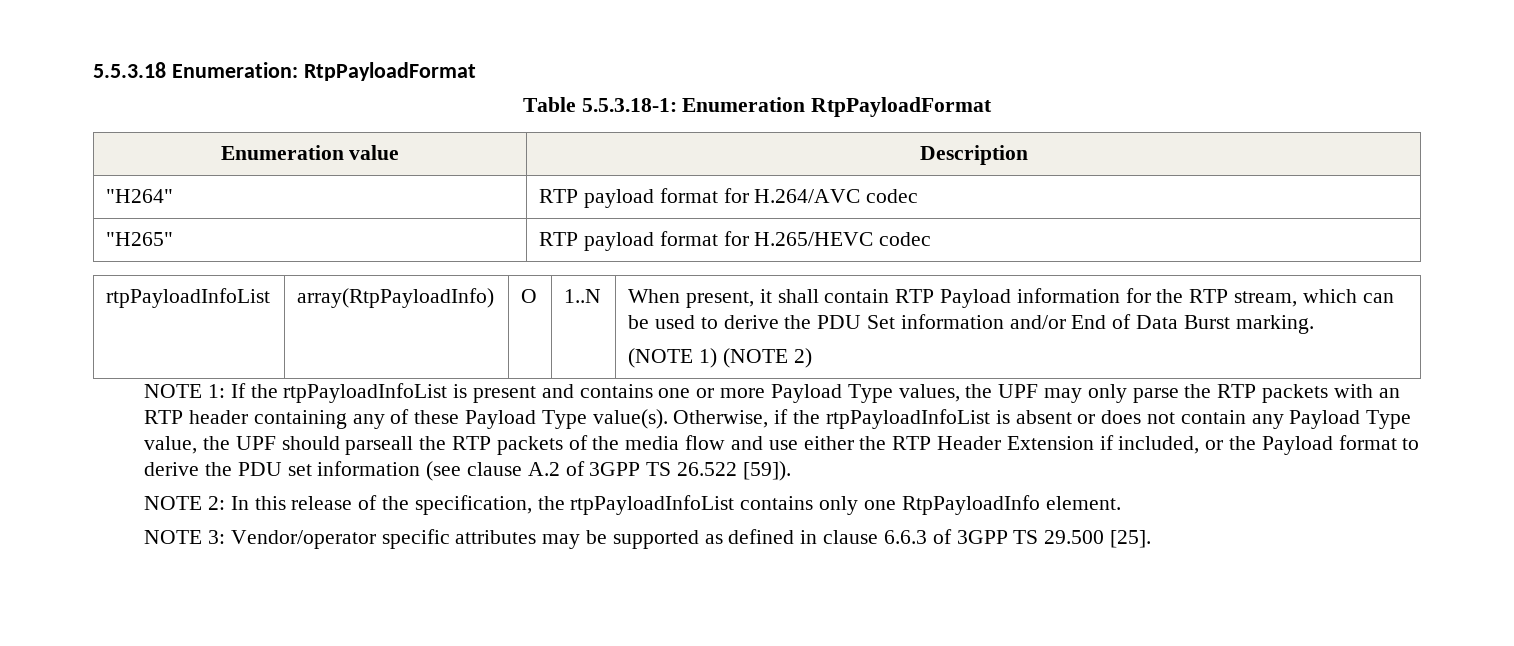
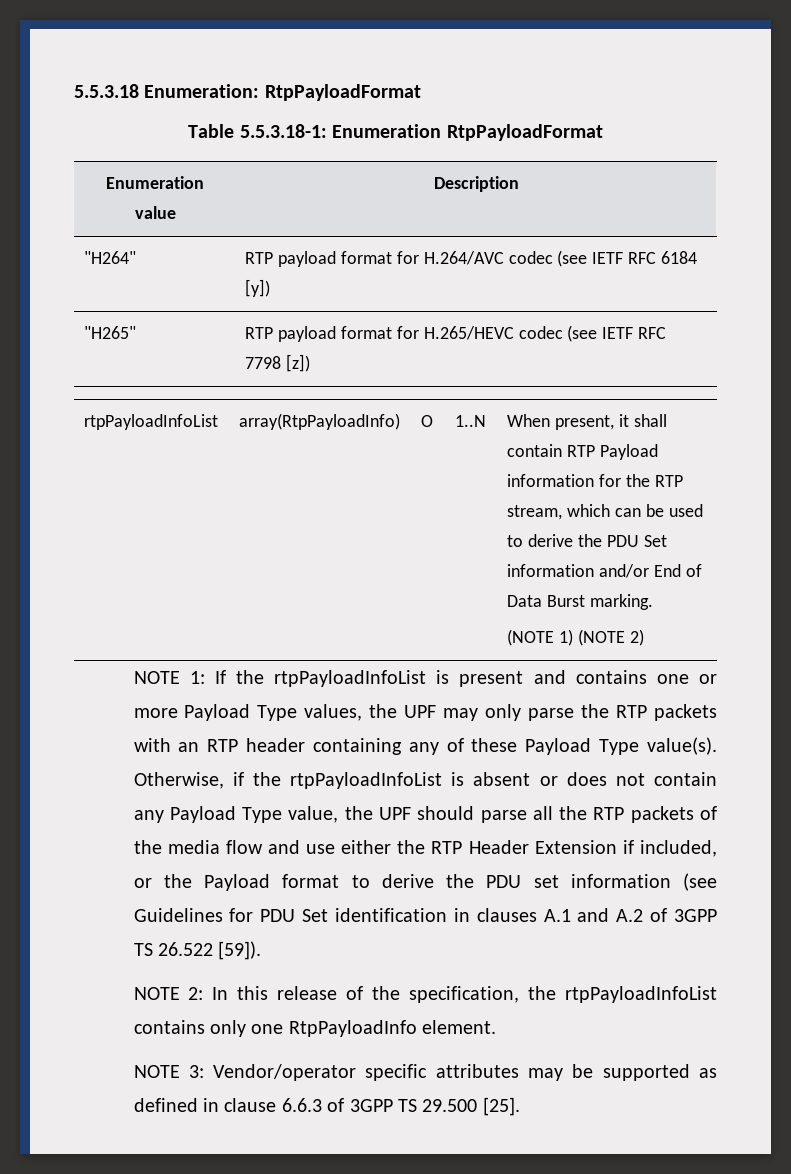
- "H264" | RTP payload format for H.264/AVC codec
+ "H264" | RTP payload format for H.264/AVC codec (see IETF RFC 6184 [y])
- "H265" | RTP payload format for H.265/HEVC codec
+ "H265" | RTP payload format for H.265/HEVC codec (see IETF RFC 7798 [z])
- Otherwise, if the rtpPayloadInfoList is absent or does not contain any Payload Type value, the UPF should parseall the RTP packets of the media flow and use either the RTP Header Extension if included, or the Payload format to derive the PDU set information (see clause A.2 of 3GPP TS 26.522 [59]).
+ Otherwise, if the rtpPayloadInfoList is absent or does not contain any Payload Type value, the UPF should parse all the RTP packets of the media flow and use either the RTP Header Extension if included, or the Payload format to derive the PDU set information (see Guidelines for PDU Set identification in clauses A.1 and A.2 of 3GPP TS 26.522 [59]).

